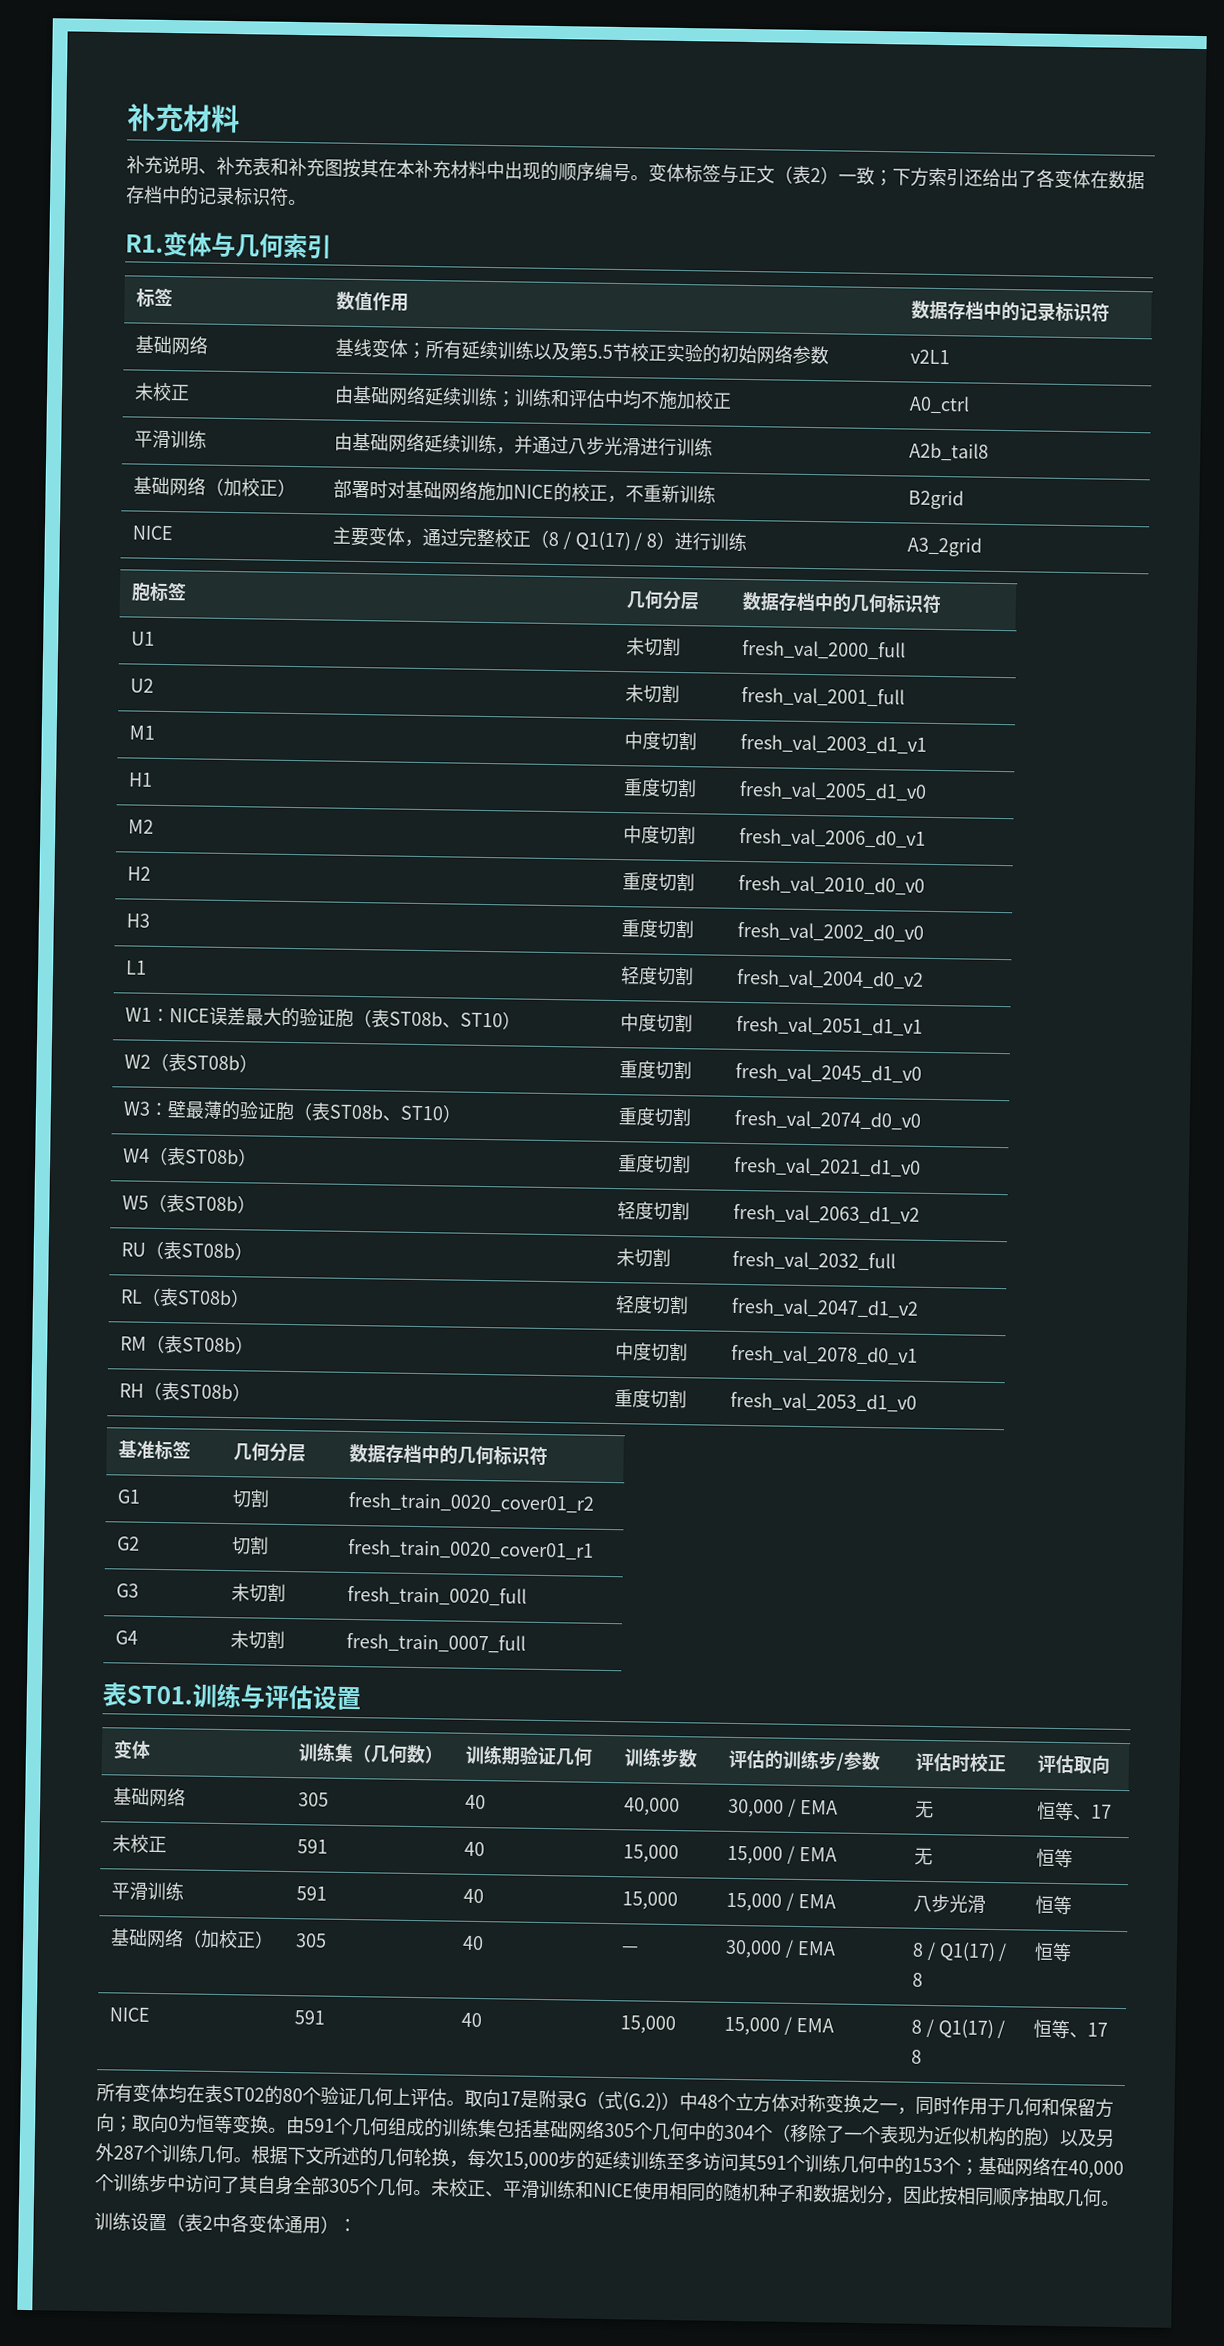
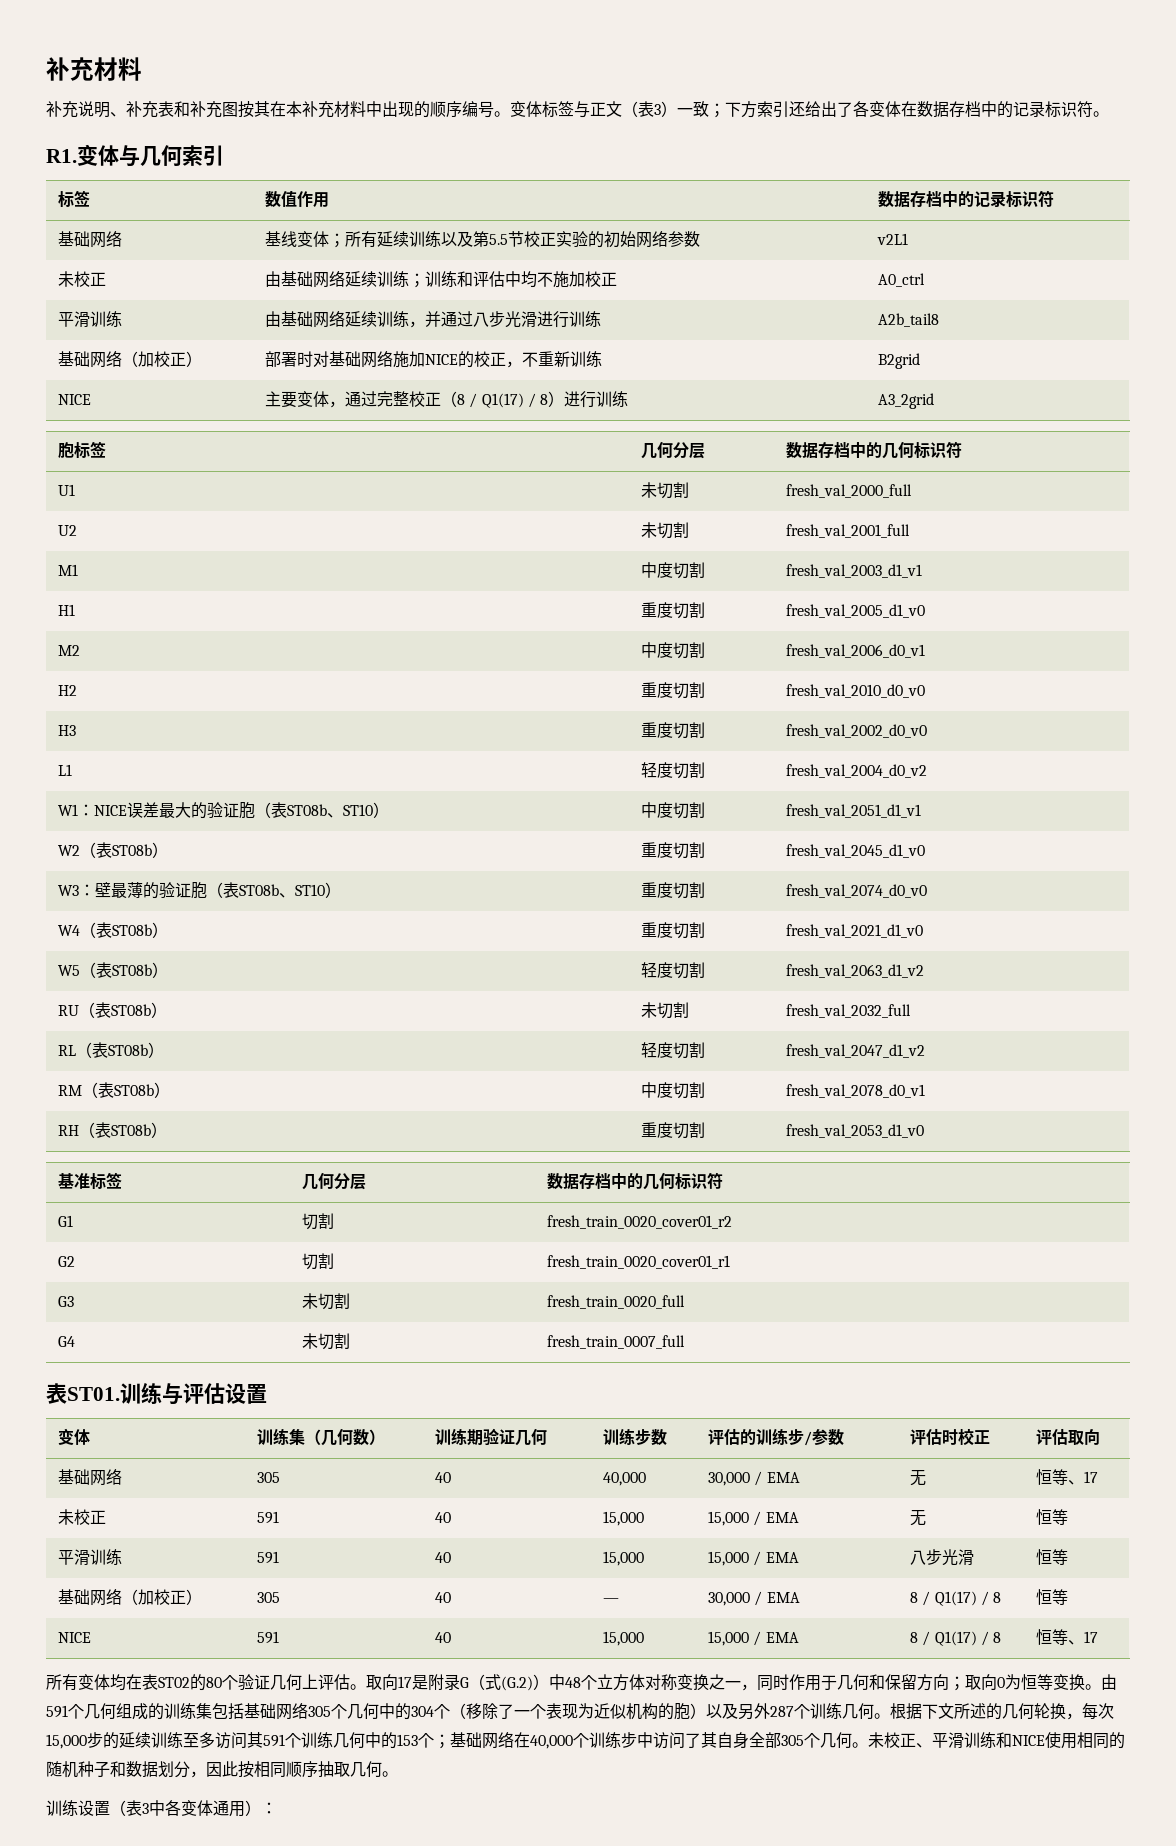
- 变体标签与正文（表2）一致；下方索引还给出了各变体在数据存档中的记录标识符。
+ 变体标签与正文（表3）一致；下方索引还给出了各变体在数据存档中的记录标识符。
- 训练设置（表2中各变体通用）：
+ 训练设置（表3中各变体通用）：

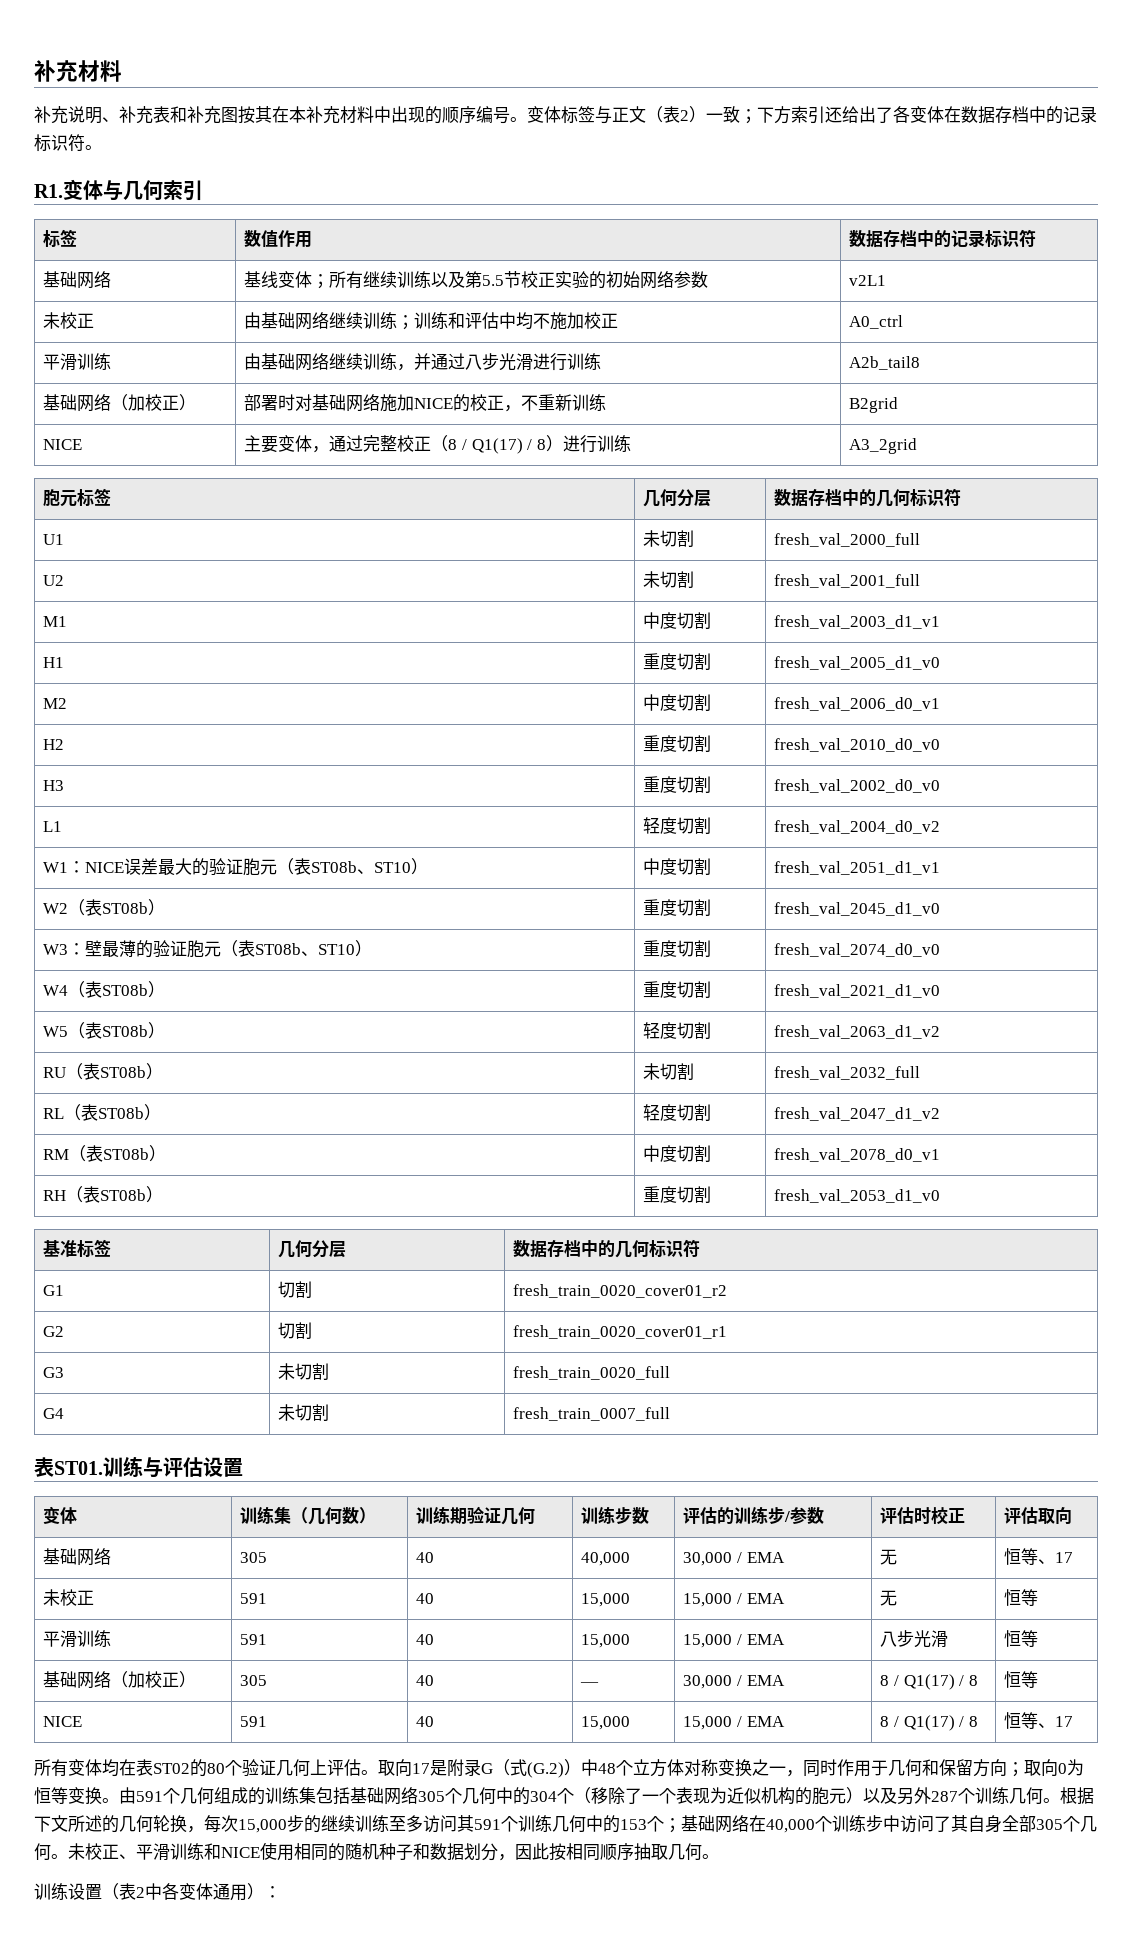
- 变体标签与正文（表3）一致；下方索引还给出了各变体在数据存档中的记录标识符。
+ 变体标签与正文（表2）一致；下方索引还给出了各变体在数据存档中的记录标识符。
- 基础网络 | 基线变体；所有延续训练以及第5.5节校正实验的初始网络参数 | v2L1
+ 基础网络 | 基线变体；所有继续训练以及第5.5节校正实验的初始网络参数 | v2L1
- 未校正 | 由基础网络延续训练；训练和评估中均不施加校正 | A0_ctrl
+ 未校正 | 由基础网络继续训练；训练和评估中均不施加校正 | A0_ctrl
- 平滑训练 | 由基础网络延续训练，并通过八步光滑进行训练 | A2b_tail8
+ 平滑训练 | 由基础网络继续训练，并通过八步光滑进行训练 | A2b_tail8
- 胞标签 | 几何分层 | 数据存档中的几何标识符
+ 胞元标签 | 几何分层 | 数据存档中的几何标识符
- W1：NICE误差最大的验证胞（表ST08b、ST10） | 中度切割 | fresh_val_2051_d1_v1
+ W1：NICE误差最大的验证胞元（表ST08b、ST10） | 中度切割 | fresh_val_2051_d1_v1
- W3：壁最薄的验证胞（表ST08b、ST10） | 重度切割 | fresh_val_2074_d0_v0
+ W3：壁最薄的验证胞元（表ST08b、ST10） | 重度切割 | fresh_val_2074_d0_v0
- 由591个几何组成的训练集包括基础网络305个几何中的304个（移除了一个表现为近似机构的胞）以及另外287个训练几何。
+ 由591个几何组成的训练集包括基础网络305个几何中的304个（移除了一个表现为近似机构的胞元）以及另外287个训练几何。
- 根据下文所述的几何轮换，每次15,000步的延续训练至多访问其591个训练几何中的153个；基础网络在40,000个训练步中访问了其自身全部305个几何。
+ 根据下文所述的几何轮换，每次15,000步的继续训练至多访问其591个训练几何中的153个；基础网络在40,000个训练步中访问了其自身全部305个几何。
- 训练设置（表3中各变体通用）：
+ 训练设置（表2中各变体通用）：

